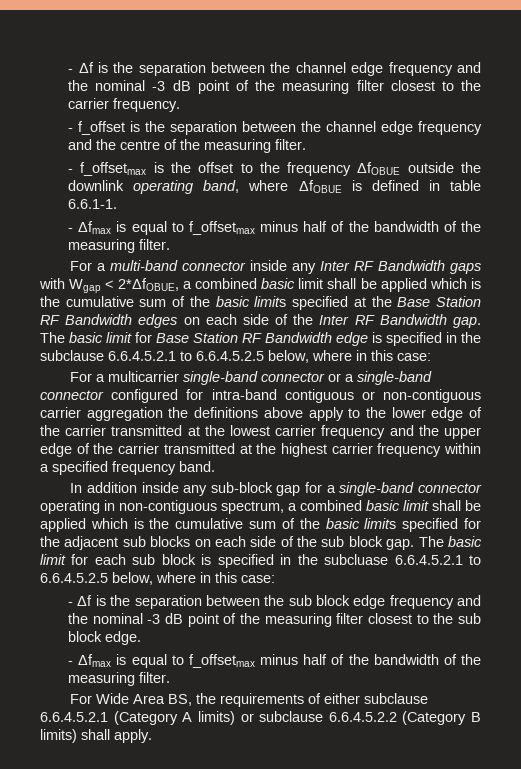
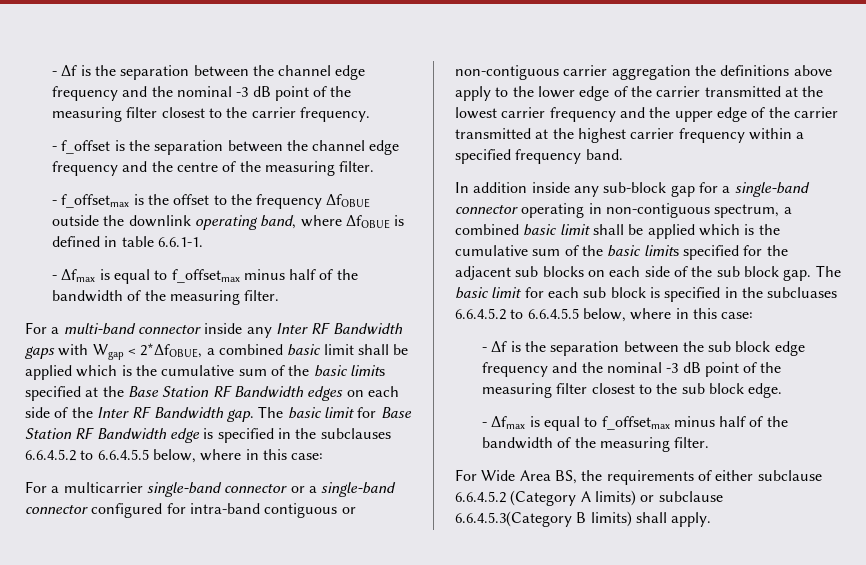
- The basic limit for Base Station RF Bandwidth edge is specified in the subclause 6.6.4.5.2.1 to 6.6.4.5.2.5 below, where in this case:
+ The basic limit for Base Station RF Bandwidth edge is specified in the subclauses 6.6.4.5.2 to 6.6.4.5.5 below, where in this case:
- The basic limit for each sub block is specified in the subcluase 6.6.4.5.2.1 to 6.6.4.5.2.5 below, where in this case:
+ The basic limit for each sub block is specified in the subcluases 6.6.4.5.2 to 6.6.4.5.5 below, where in this case:
- For Wide Area BS, the requirements of either subclause 6.6.4.5.2.1 (Category A limits) or subclause 6.6.4.5.2.2 (Category B limits) shall apply.
+ For Wide Area BS, the requirements of either subclause 6.6.4.5.2 (Category A limits) or subclause 6.6.4.5.3(Category B limits) shall apply.

